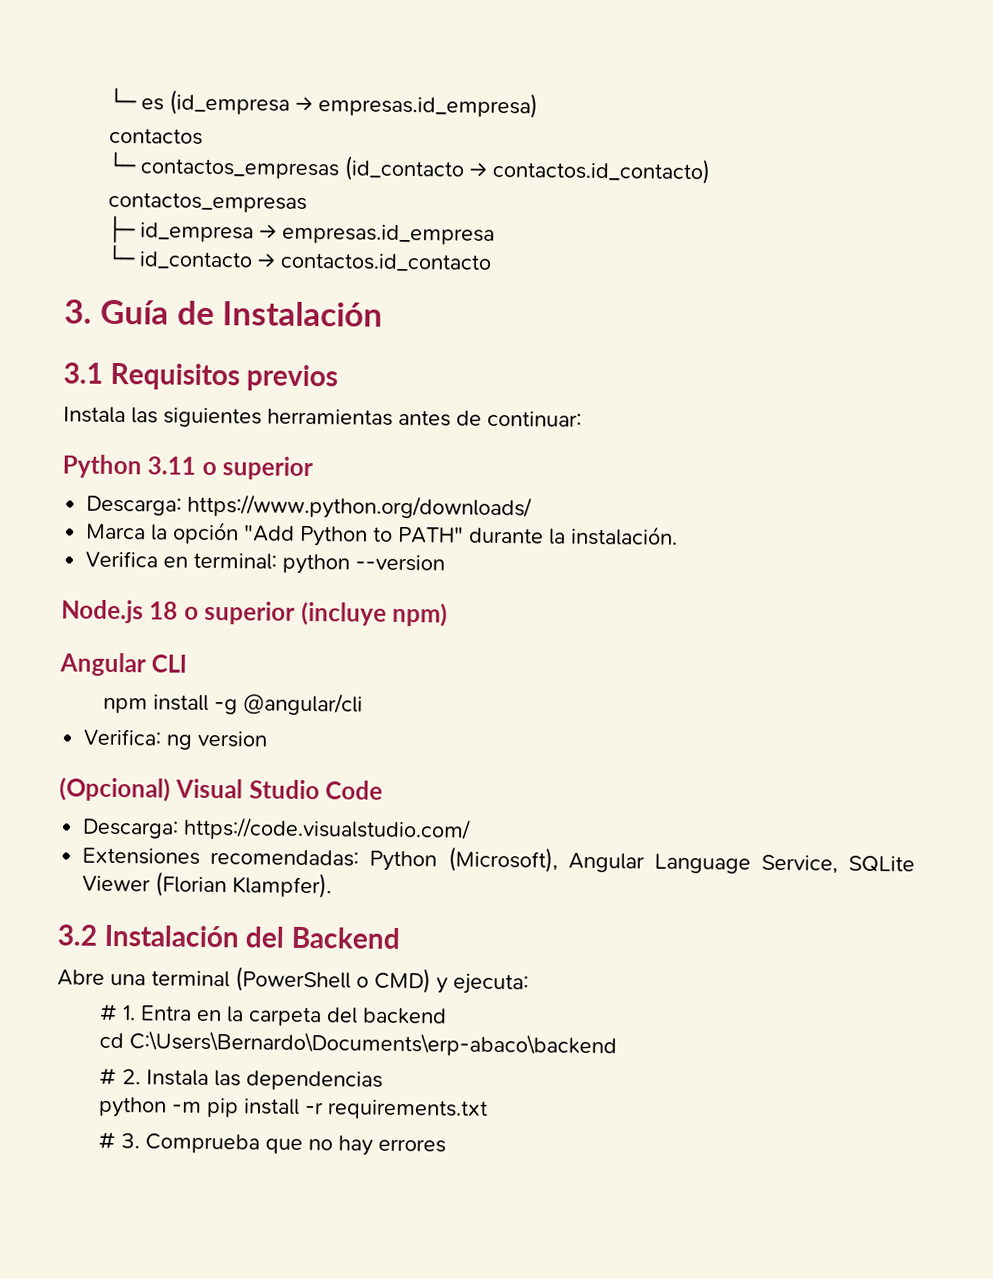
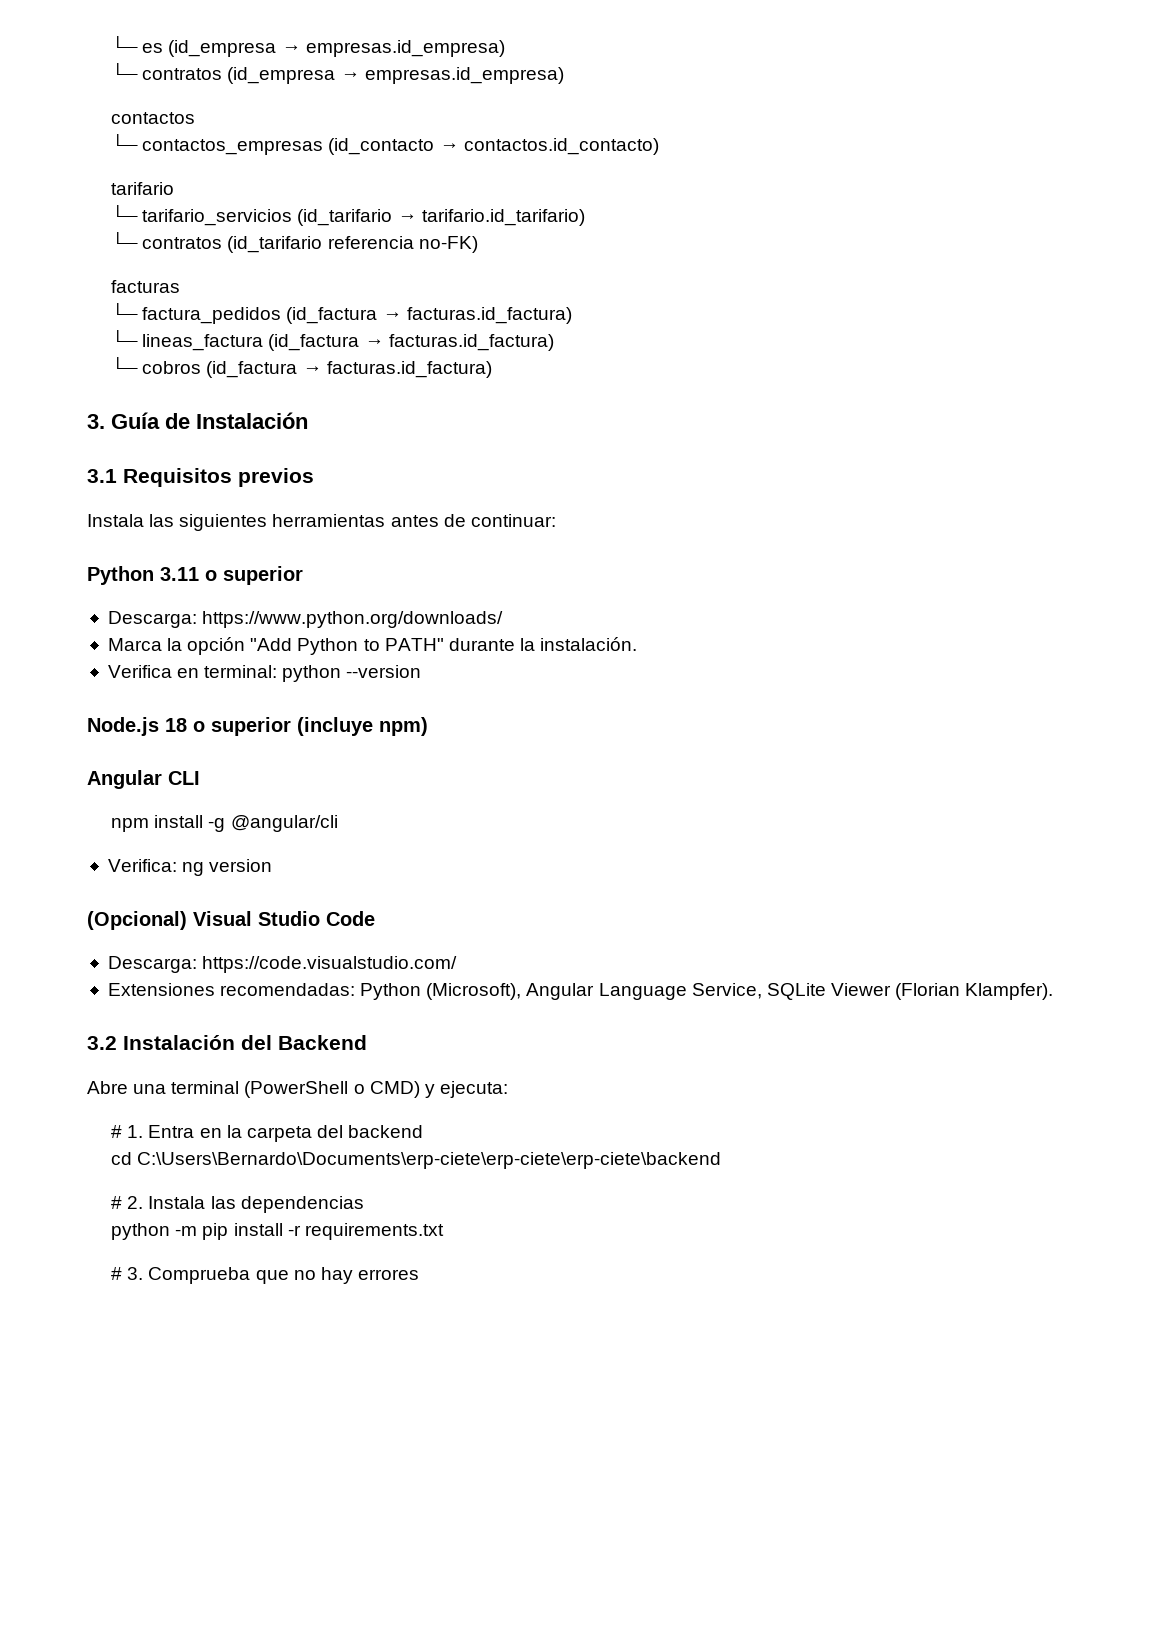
+ └─ contratos (id_empresa → empresas.id_empresa)
  └─ contactos_empresas (id_contacto → contactos.id_contacto)
- contactos_empresas
- ├─ id_empresa → empresas.id_empresa
- └─ id_contacto → contactos.id_contacto
+ tarifario
+ └─ tarifario_servicios (id_tarifario → tarifario.id_tarifario)
+ └─ contratos (id_tarifario referencia no-FK)
+ facturas
+ └─ factura_pedidos (id_factura → facturas.id_factura)
+ └─ lineas_factura (id_factura → facturas.id_factura)
+ └─ cobros (id_factura → facturas.id_factura)
- cd C:\Users\Bernardo\Documents\erp-abaco\backend
+ cd C:\Users\Bernardo\Documents\erp-ciete\erp-ciete\erp-ciete\backend

